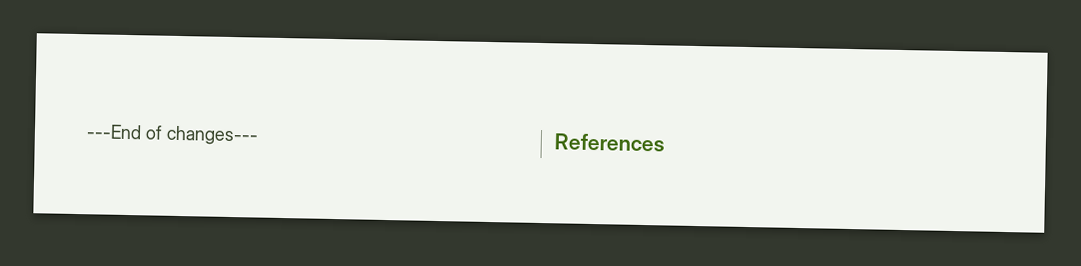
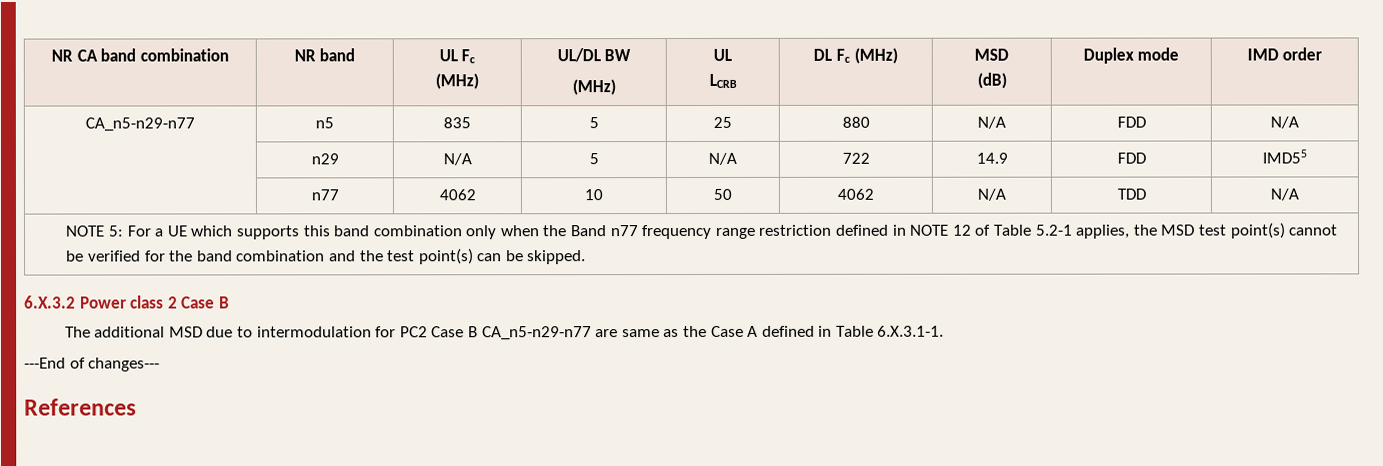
+ NR CA band combination | NR band | UL Fc
+ (MHz) | UL/DL BW
+ (MHz) | UL
+ LCRB | DL Fc (MHz) | MSD
+ (dB) | Duplex mode | IMD order
+ CA_n5-n29-n77 | n5 | 835 | 5 | 25 | 880 | N/A | FDD | N/A
+ | n29 | N/A | 5 | N/A | 722 | 14.9 | FDD | IMD55
+ | n77 | 4062 | 10 | 50 | 4062 | N/A | TDD | N/A
+ NOTE 5: For a UE which supports this band combination only when the Band n77 frequency range restriction defined in NOTE 12 of Table 5.2-1 applies, the MSD test point(s) cannot be verified for the band combination and the test point(s) can be skipped.
+ 6.X.3.2 Power class 2 Case B
+ The additional MSD due to intermodulation for PC2 Case B CA_n5-n29-n77 are same as the Case A defined in Table 6.X.3.1-1.

